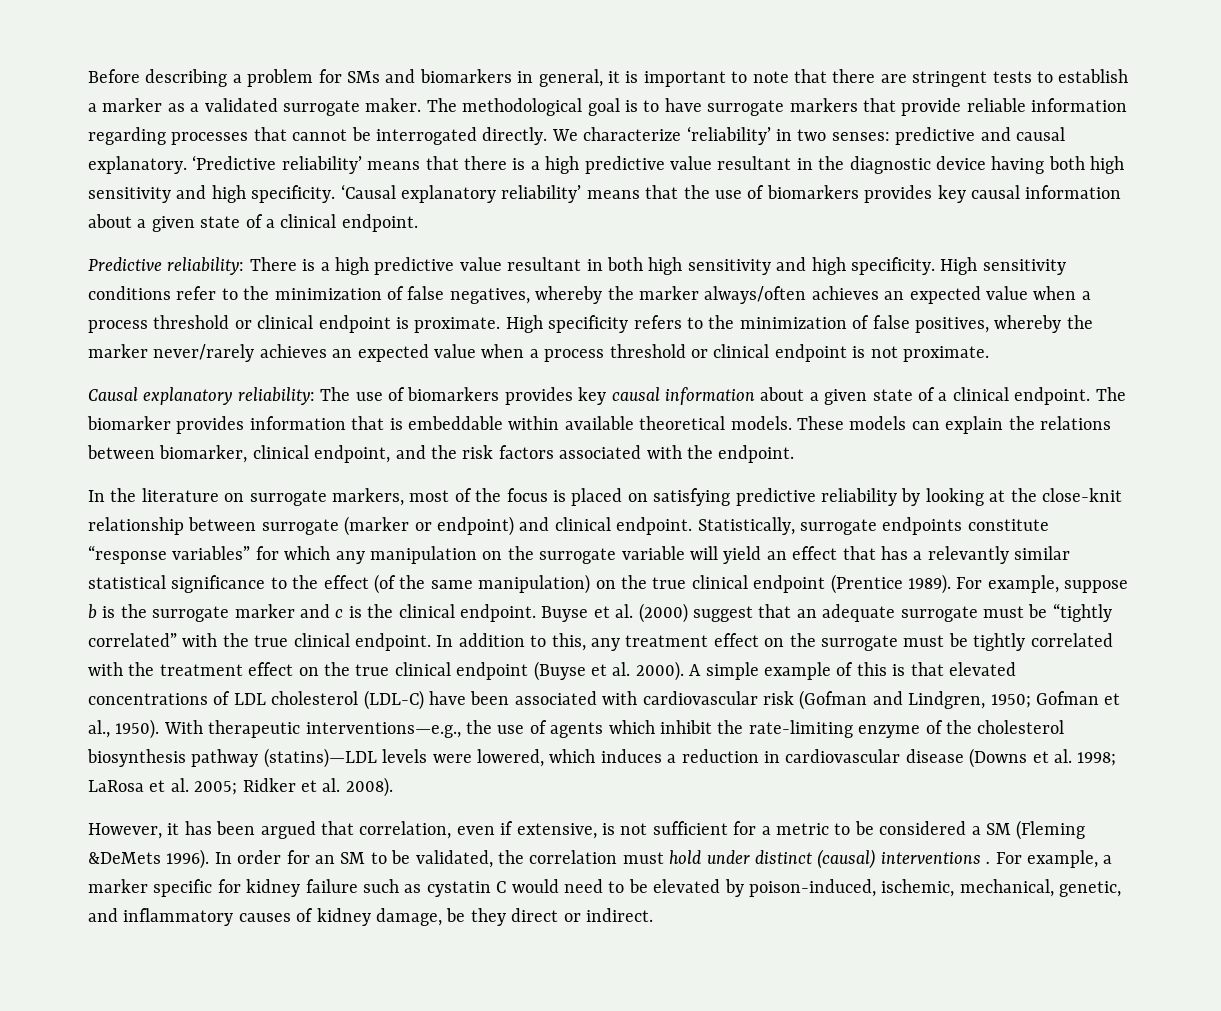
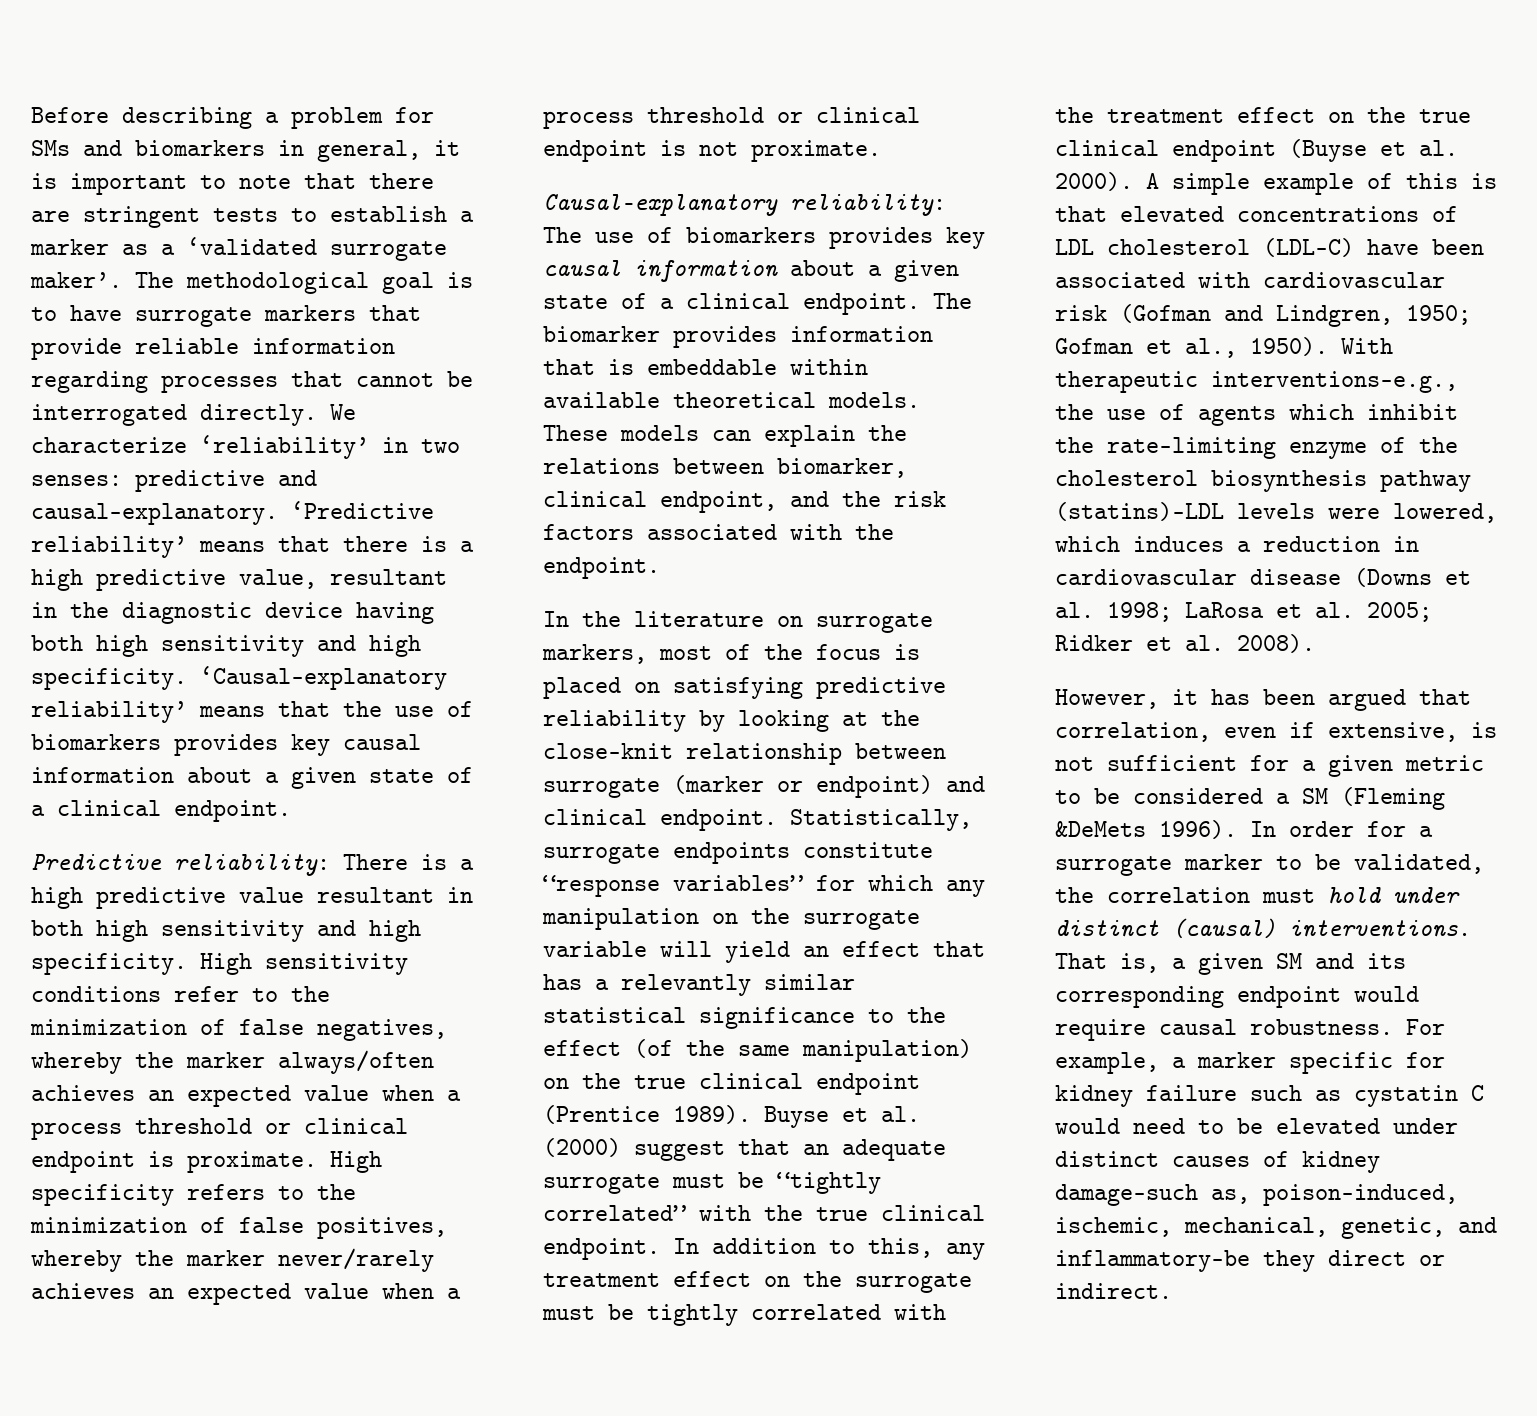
- Before describing a problem for SMs and biomarkers in general, it is important to note that there are stringent tests to establish a marker as a validated surrogate maker.
+ Before describing a problem for SMs and biomarkers in general, it is important to note that there are stringent tests to establish a marker as a ‘validated surrogate maker’.
- We characterize ‘reliability’ in two senses: predictive and causal explanatory.
+ We characterize ‘reliability’ in two senses: predictive and causal-explanatory.
- ‘Predictive reliability’ means that there is a high predictive value resultant in the diagnostic device having both high sensitivity and high specificity.
+ ‘Predictive reliability’ means that there is a high predictive value, resultant in the diagnostic device having both high sensitivity and high specificity.
- ‘Causal explanatory reliability’ means that the use of biomarkers provides key causal information about a given state of a clinical endpoint.
+ ‘Causal-explanatory reliability’ means that the use of biomarkers provides key causal information about a given state of a clinical endpoint.
- Causal explanatory reliability: The use of biomarkers provides key causal information about a given state of a clinical endpoint.
+ Causal-explanatory reliability: The use of biomarkers provides key causal information about a given state of a clinical endpoint.
- For example, suppose b is the surrogate marker and c is the clinical endpoint.
- However, it has been argued that correlation, even if extensive, is not sufficient for a metric to be considered a SM (Fleming &DeMets 1996).
+ However, it has been argued that correlation, even if extensive, is not sufficient for a given metric to be considered a SM (Fleming &DeMets 1996).
- In order for an SM to be validated, the correlation must hold under distinct (causal) interventions .
+ In order for a surrogate marker to be validated, the correlation must hold under distinct (causal) interventions. That is, a given SM and its corresponding endpoint would require causal robustness.
- For example, a marker specific for kidney failure such as cystatin C would need to be elevated by poison-induced, ischemic, mechanical, genetic, and inflammatory causes of kidney damage, be they direct or indirect.
+ For example, a marker specific for kidney failure such as cystatin C would need to be elevated under distinct causes of kidney damage—such as, poison-induced, ischemic, mechanical, genetic, and inflammatory—be they direct or indirect.

